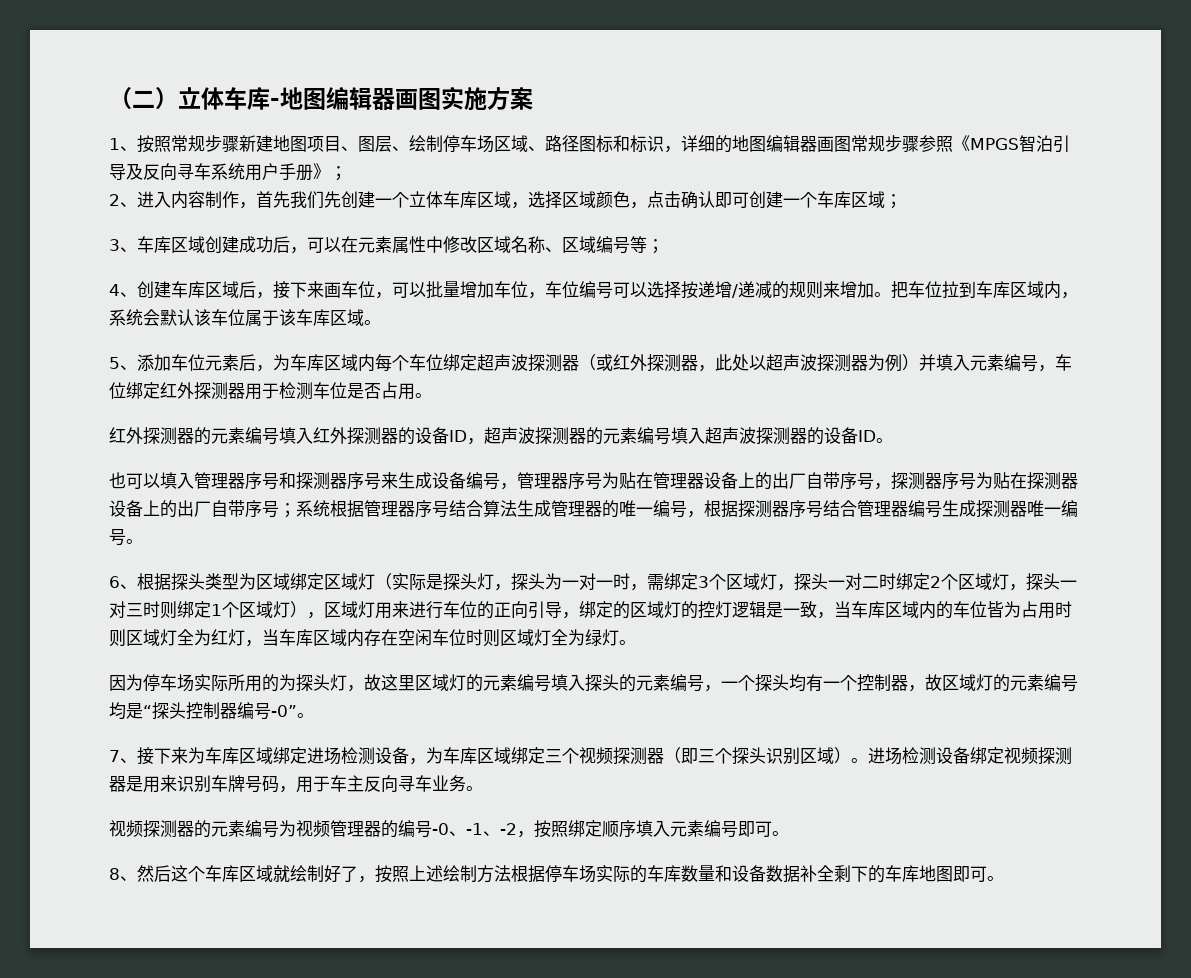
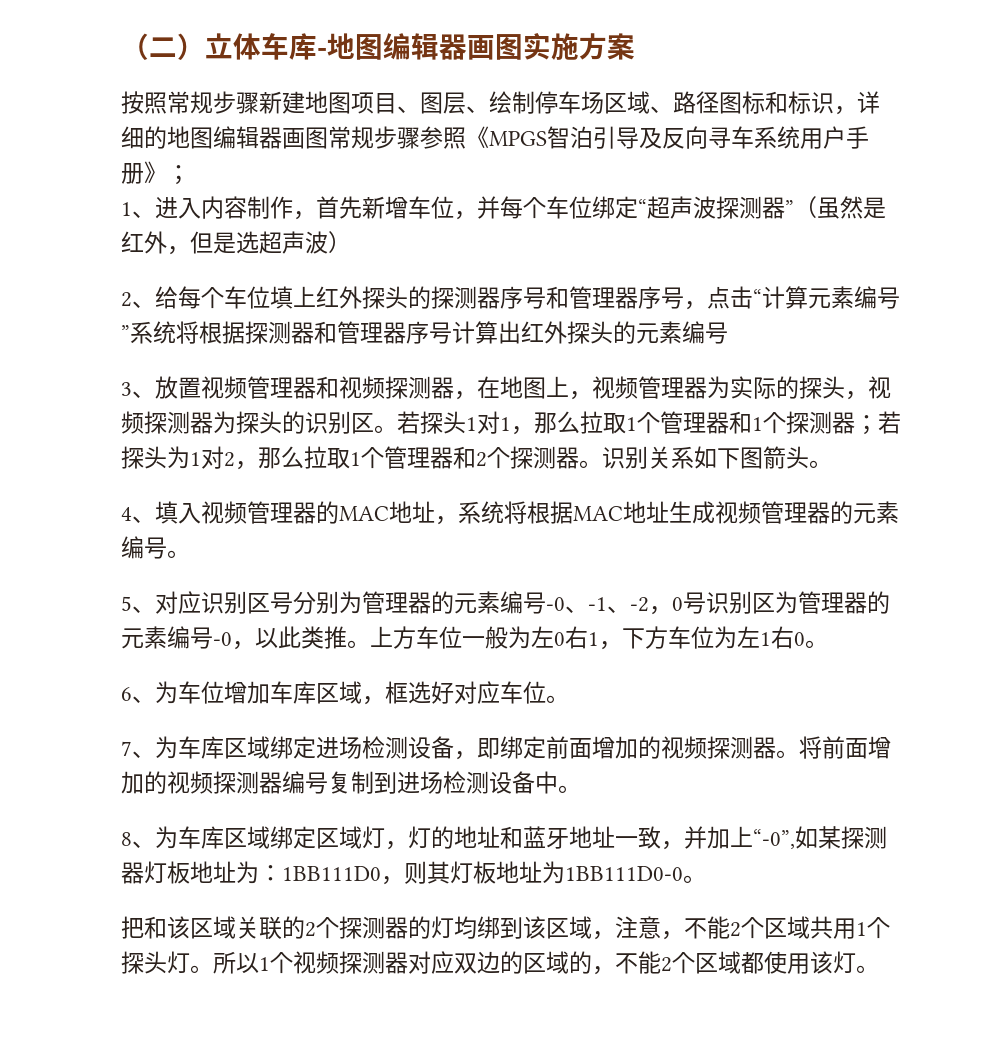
- 1、按照常规步骤新建地图项目、图层、绘制停车场区域、路径图标和标识，详细的地图编辑器画图常规步骤参照《MPGS智泊引导及反向寻车系统用户手册》；
+ 按照常规步骤新建地图项目、图层、绘制停车场区域、路径图标和标识，详细的地图编辑器画图常规步骤参照《MPGS智泊引导及反向寻车系统用户手册》；
- 2、进入内容制作，首先我们先创建一个立体车库区域，选择区域颜色，点击确认即可创建一个车库区域；
- 3、车库区域创建成功后，可以在元素属性中修改区域名称、区域编号等；
- 4、创建车库区域后，接下来画车位，可以批量增加车位，车位编号可以选择按递增/递减的规则来增加。把车位拉到车库区域内，系统会默认该车位属于该车库区域。
- 5、添加车位元素后，为车库区域内每个车位绑定超声波探测器（或红外探测器，此处以超声波探测器为例）并填入元素编号，车位绑定红外探测器用于检测车位是否占用。
- 红外探测器的元素编号填入红外探测器的设备ID，超声波探测器的元素编号填入超声波探测器的设备ID。
- 也可以填入管理器序号和探测器序号来生成设备编号，管理器序号为贴在管理器设备上的出厂自带序号，探测器序号为贴在探测器设备上的出厂自带序号；系统根据管理器序号结合算法生成管理器的唯一编号，根据探测器序号结合管理器编号生成探测器唯一编号。
- 6、根据探头类型为区域绑定区域灯（实际是探头灯，探头为一对一时，需绑定3个区域灯，探头一对二时绑定2个区域灯，探头一对三时则绑定1个区域灯），区域灯用来进行车位的正向引导，绑定的区域灯的控灯逻辑是一致，当车库区域内的车位皆为占用时则区域灯全为红灯，当车库区域内存在空闲车位时则区域灯全为绿灯。
- 因为停车场实际所用的为探头灯，故这里区域灯的元素编号填入探头的元素编号，一个探头均有一个控制器，故区域灯的元素编号均是“探头控制器编号-0”。
- 7、接下来为车库区域绑定进场检测设备，为车库区域绑定三个视频探测器（即三个探头识别区域）。进场检测设备绑定视频探测器是用来识别车牌号码，用于车主反向寻车业务。
- 视频探测器的元素编号为视频管理器的编号-0、-1、-2，按照绑定顺序填入元素编号即可。
- 8、然后这个车库区域就绘制好了，按照上述绘制方法根据停车场实际的车库数量和设备数据补全剩下的车库地图即可。
+ 1、进入内容制作，首先新增车位，并每个车位绑定“超声波探测器”（虽然是红外，但是选超声波）
+ 2、给每个车位填上红外探头的探测器序号和管理器序号，点击“计算元素编号”系统将根据探测器和管理器序号计算出红外探头的元素编号
+ 3、放置视频管理器和视频探测器，在地图上，视频管理器为实际的探头，视频探测器为探头的识别区。若探头1对1，那么拉取1个管理器和1个探测器；若探头为1对2，那么拉取1个管理器和2个探测器。识别关系如下图箭头。
+ 4、填入视频管理器的MAC地址，系统将根据MAC地址生成视频管理器的元素编号。
+ 5、对应识别区号分别为管理器的元素编号-0、-1、-2，0号识别区为管理器的元素编号-0，以此类推。上方车位一般为左0右1，下方车位为左1右0。
+ 6、为车位增加车库区域，框选好对应车位。
+ 7、为车库区域绑定进场检测设备，即绑定前面增加的视频探测器。将前面增加的视频探测器编号复制到进场检测设备中。
+ 8、为车库区域绑定区域灯，灯的地址和蓝牙地址一致，并加上“-0”,如某探测器灯板地址为：1BB111D0，则其灯板地址为1BB111D0-0。
+ 把和该区域关联的2个探测器的灯均绑到该区域，注意，不能2个区域共用1个探头灯。所以1个视频探测器对应双边的区域的，不能2个区域都使用该灯。

